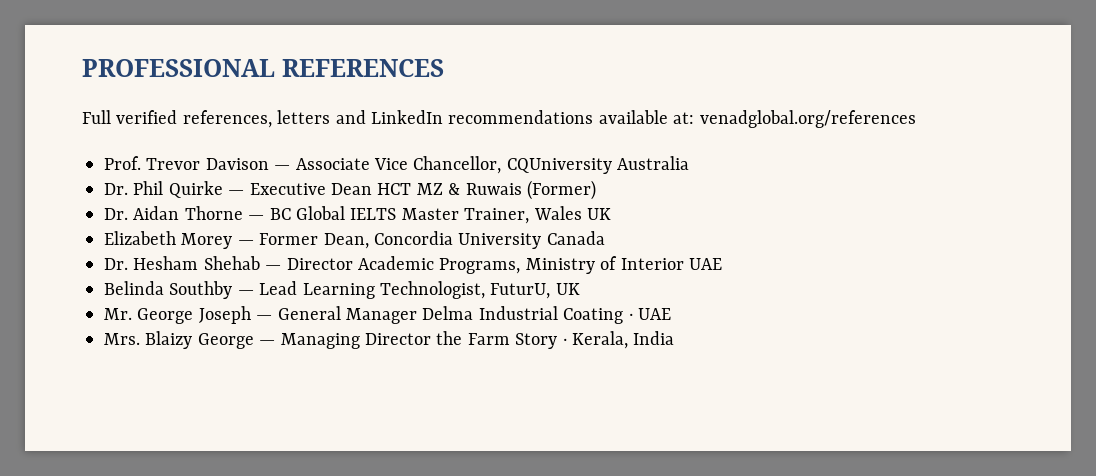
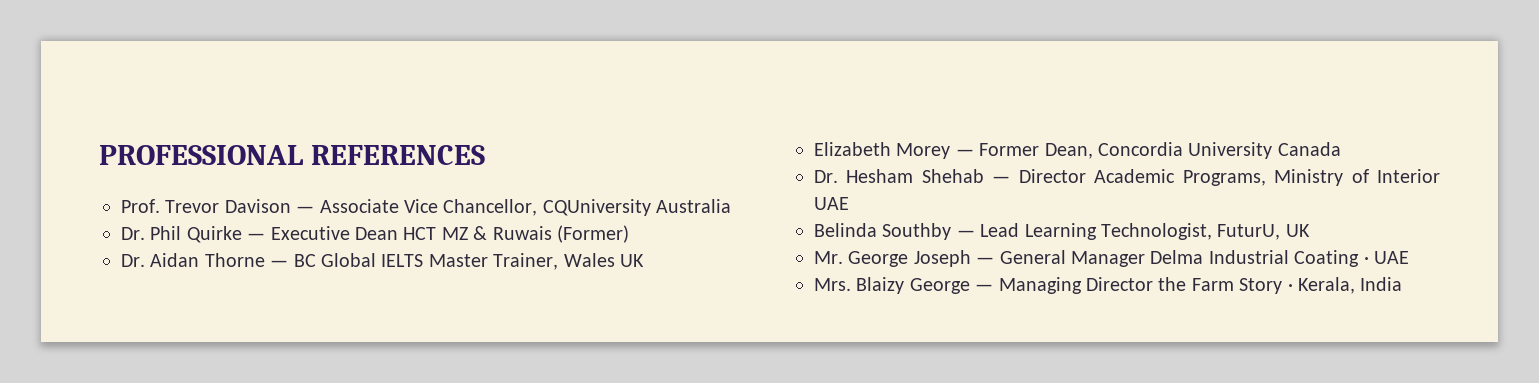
- Full verified references, letters and LinkedIn recommendations available at: venadglobal.org/references

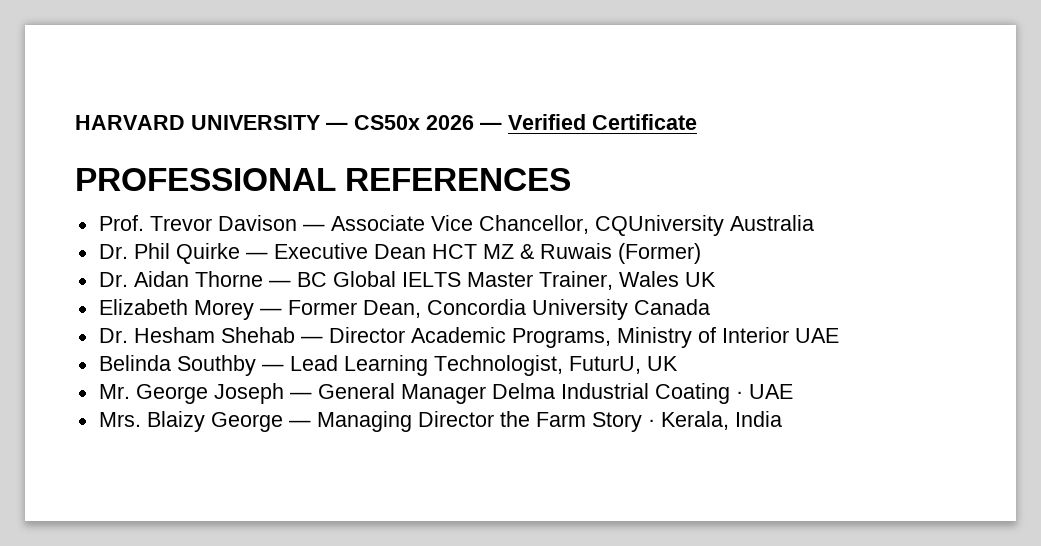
+ HARVARD UNIVERSITY — CS50x 2026 — Verified Certificate

